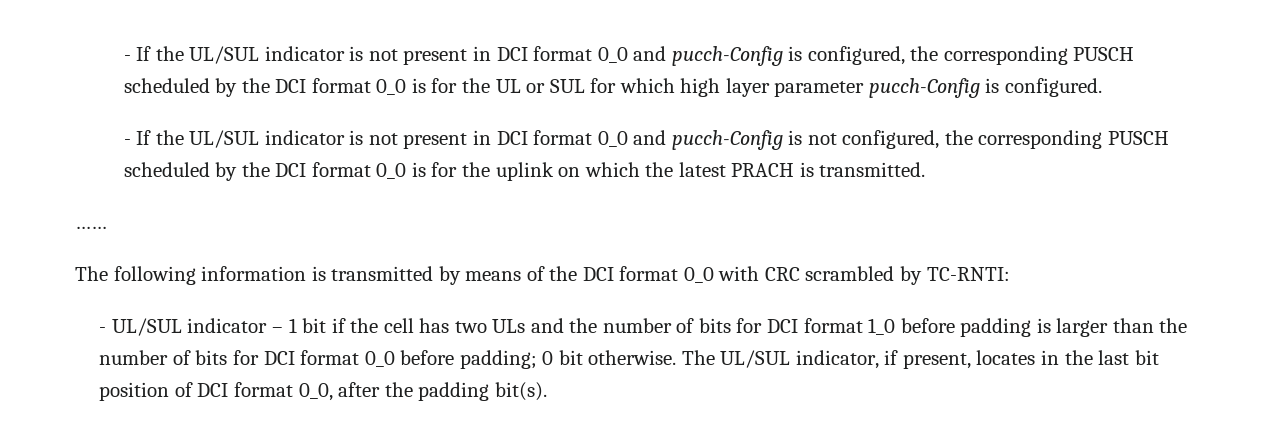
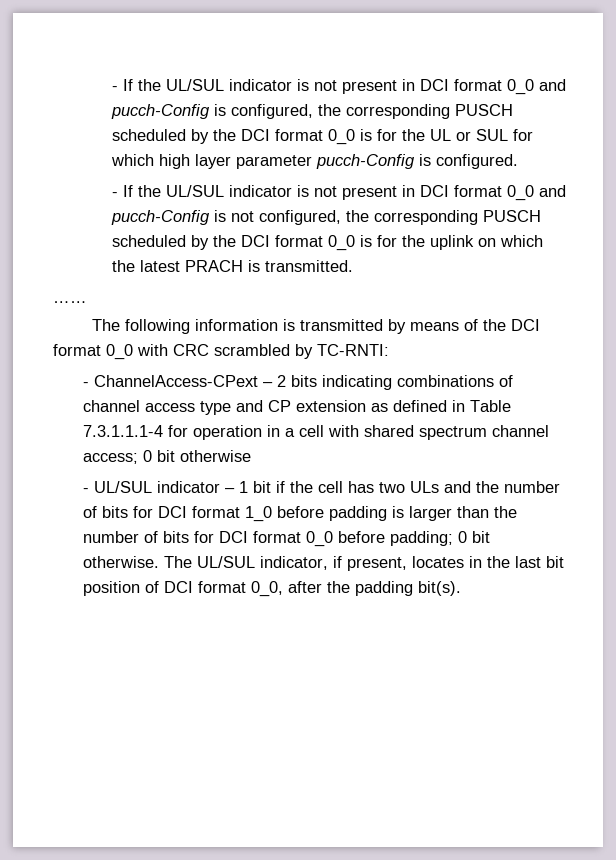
+ - ChannelAccess-CPext – 2 bits indicating combinations of channel access type and CP extension as defined in Table 7.3.1.1.1-4 for operation in a cell with shared spectrum channel access; 0 bit otherwise

